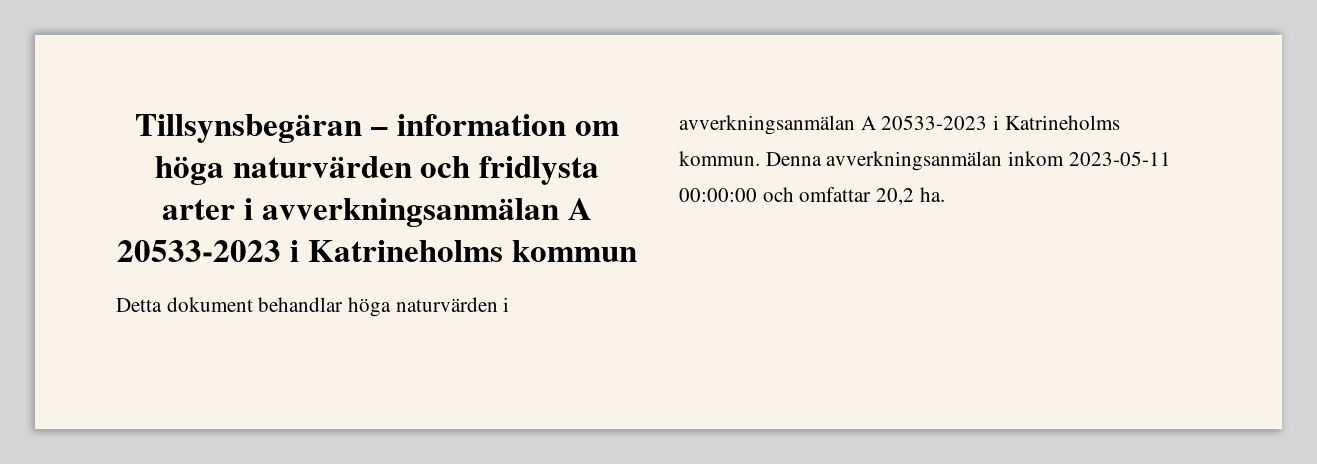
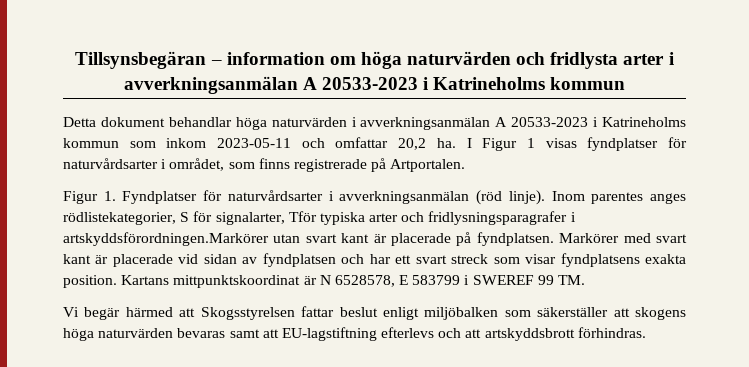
- Detta dokument behandlar höga naturvärden i avverkningsanmälan A 20533-2023 i Katrineholms kommun. Denna avverkningsanmälan inkom 2023-05-11 00:00:00 och omfattar 20,2 ha.
+ Detta dokument behandlar höga naturvärden i avverkningsanmälan A 20533-2023 i Katrineholms kommun som inkom 2023-05-11 och omfattar 20,2 ha.
+ I Figur 1 visas fyndplatser för naturvårdsarter i området, som finns registrerade på Artportalen.
+ Figur 1. Fyndplatser för naturvårdsarter i avverkningsanmälan (röd linje). Inom parentes anges rödlistekategorier, S för signalarter, Tför typiska arter och fridlysningsparagrafer i artskyddsförordningen.Markörer utan svart kant är placerade på fyndplatsen. Markörer med svart kant är placerade vid sidan av fyndplatsen och har ett svart streck som visar fyndplatsens exakta position. Kartans mittpunktskoordinat är N 6528578, E 583799 i SWEREF 99 TM.
+ Vi begär härmed att Skogsstyrelsen fattar beslut enligt miljöbalken som säkerställer att skogens höga naturvärden bevaras samt att EU-lagstiftning efterlevs och att artskyddsbrott förhindras.

